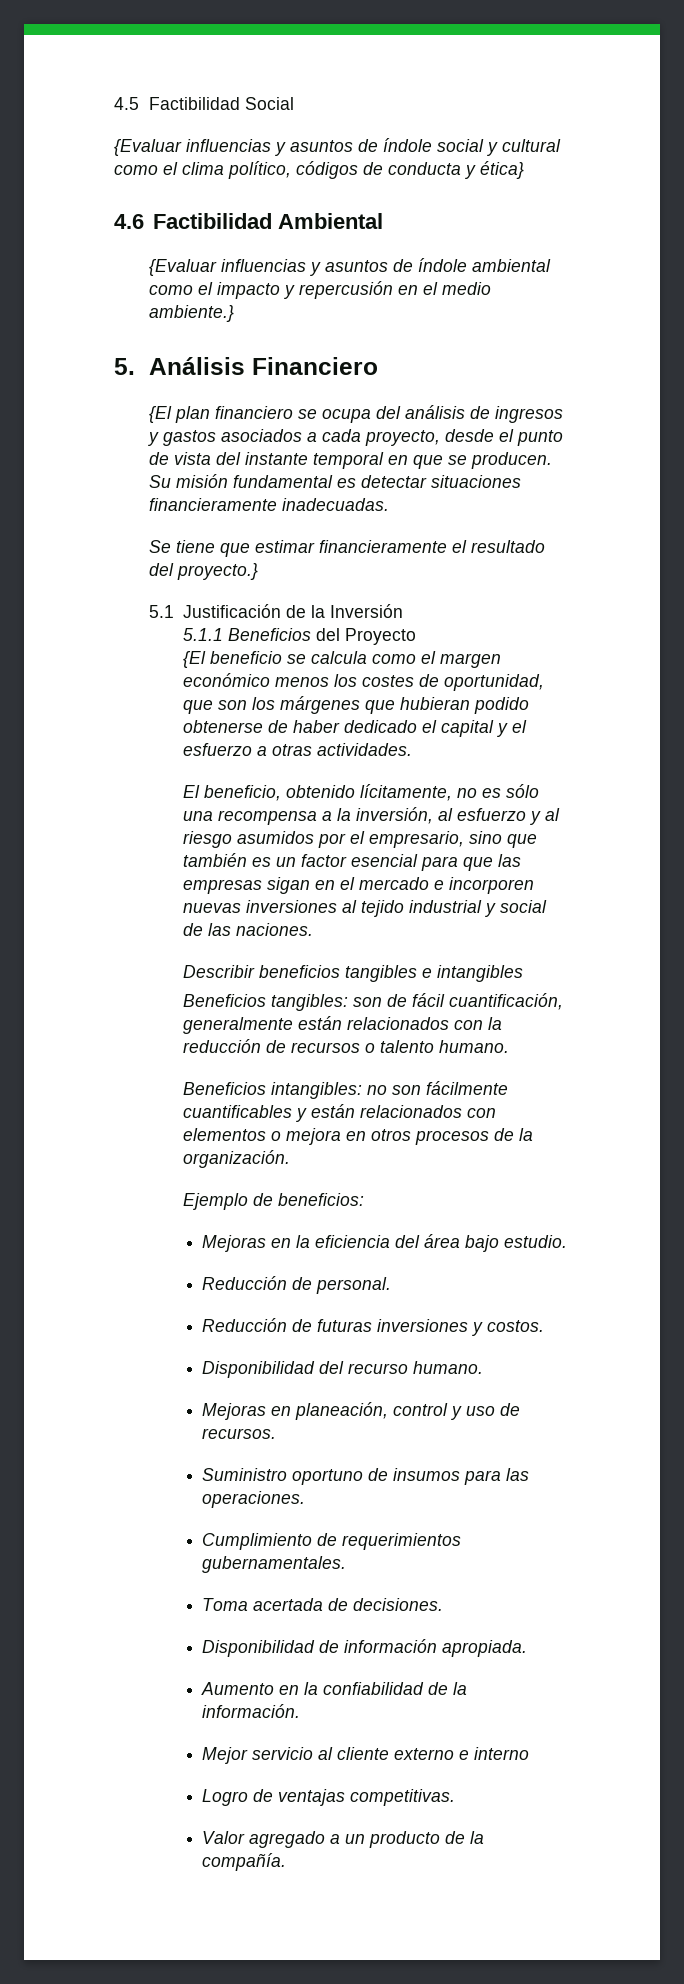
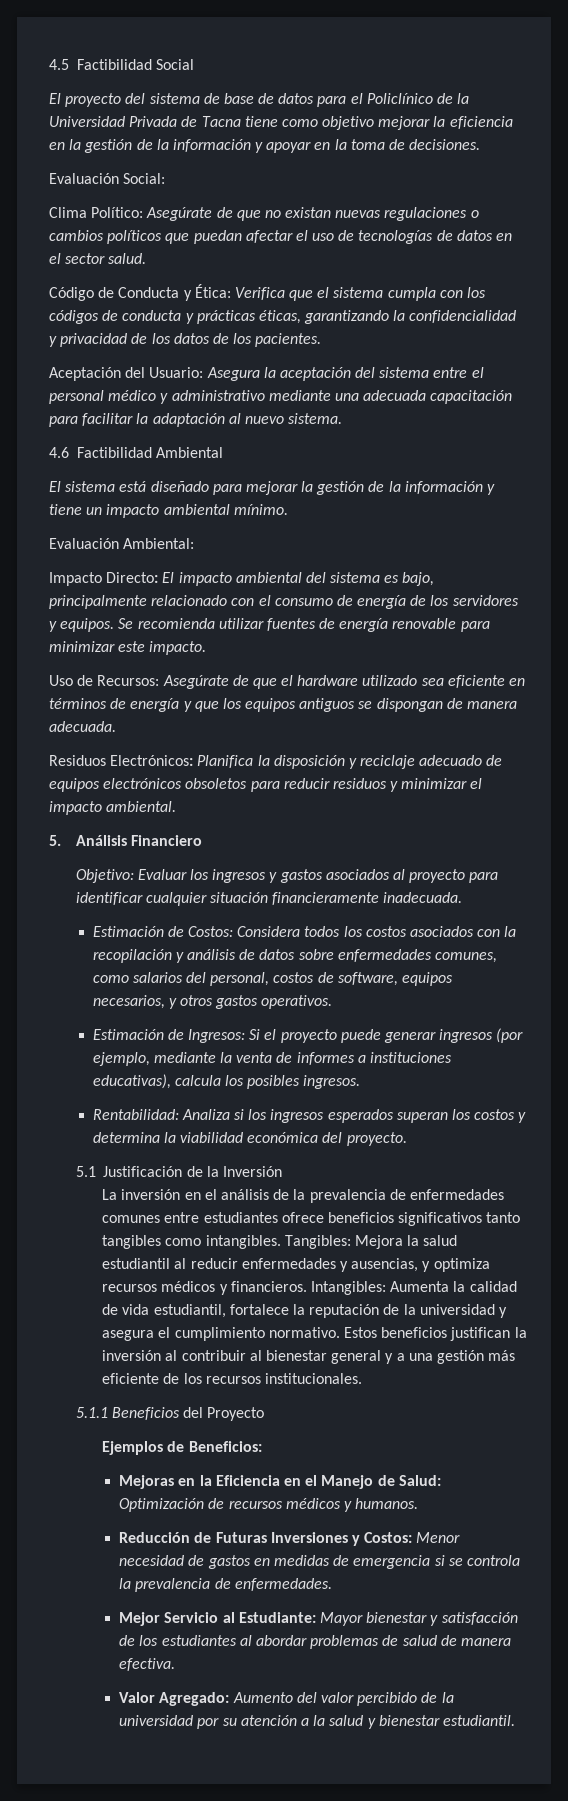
- {Evaluar influencias y asuntos de índole social y cultural como el clima político, códigos de conducta y ética}
+ El proyecto del sistema de base de datos para el Policlínico de la Universidad Privada de Tacna tiene como objetivo mejorar la eficiencia en la gestión de la información y apoyar en la toma de decisiones.
+ Evaluación Social:
+ Clima Político: Asegúrate de que no existan nuevas regulaciones o cambios políticos que puedan afectar el uso de tecnologías de datos en el sector salud.
+ Código de Conducta y Ética: Verifica que el sistema cumpla con los códigos de conducta y prácticas éticas, garantizando la confidencialidad y privacidad de los datos de los pacientes.
+ Aceptación del Usuario: Asegura la aceptación del sistema entre el personal médico y administrativo mediante una adecuada capacitación para facilitar la adaptación al nuevo sistema.
  4.6 Factibilidad Ambiental
- {Evaluar influencias y asuntos de índole ambiental como el impacto y repercusión en el medio ambiente.}
+ El sistema está diseñado para mejorar la gestión de la información y tiene un impacto ambiental mínimo.
+ Evaluación Ambiental:
+ Impacto Directo: El impacto ambiental del sistema es bajo, principalmente relacionado con el consumo de energía de los servidores y equipos. Se recomienda utilizar fuentes de energía renovable para minimizar este impacto.
+ Uso de Recursos: Asegúrate de que el hardware utilizado sea eficiente en términos de energía y que los equipos antiguos se dispongan de manera adecuada.
+ Residuos Electrónicos: Planifica la disposición y reciclaje adecuado de equipos electrónicos obsoletos para reducir residuos y minimizar el impacto ambiental.
  5. Análisis Financiero
- {El plan financiero se ocupa del análisis de ingresos y gastos asociados a cada proyecto, desde el punto de vista del instante temporal en que se producen. Su misión fundamental es detectar situaciones financieramente inadecuadas.
- Se tiene que estimar financieramente el resultado del proyecto.}
+ Objetivo: Evaluar los ingresos y gastos asociados al proyecto para identificar cualquier situación financieramente inadecuada.
+ Estimación de Costos: Considera todos los costos asociados con la recopilación y análisis de datos sobre enfermedades comunes, como salarios del personal, costos de software, equipos necesarios, y otros gastos operativos.
+ Estimación de Ingresos: Si el proyecto puede generar ingresos (por ejemplo, mediante la venta de informes a instituciones educativas), calcula los posibles ingresos.
+ Rentabilidad: Analiza si los ingresos esperados superan los costos y determina la viabilidad económica del proyecto.
+ La inversión en el análisis de la prevalencia de enfermedades comunes entre estudiantes ofrece beneficios significativos tanto tangibles como intangibles. Tangibles: Mejora la salud estudiantil al reducir enfermedades y ausencias, y optimiza recursos médicos y financieros. Intangibles: Aumenta la calidad de vida estudiantil, fortalece la reputación de la universidad y asegura el cumplimiento normativo. Estos beneficios justifican la inversión al contribuir al bienestar general y a una gestión más eficiente de los recursos institucionales.
  5.1.1 Beneficios del Proyecto
- {El beneficio se calcula como el margen económico menos los costes de oportunidad, que son los márgenes que hubieran podido obtenerse de haber dedicado el capital y el esfuerzo a otras actividades.
- El beneficio, obtenido lícitamente, no es sólo una recompensa a la inversión, al esfuerzo y al riesgo asumidos por el empresario, sino que también es un factor esencial para que las empresas sigan en el mercado e incorporen nuevas inversiones al tejido industrial y social de las naciones.
- Describir beneficios tangibles e intangibles
- Beneficios tangibles: son de fácil cuantificación, generalmente están relacionados con la reducción de recursos o talento humano.
- Beneficios intangibles: no son fácilmente cuantificables y están relacionados con elementos o mejora en otros procesos de la organización.
- Ejemplo de beneficios:
- Mejoras en la eficiencia del área bajo estudio.
- Reducción de personal.
- Reducción de futuras inversiones y costos.
- Disponibilidad del recurso humano.
- Mejoras en planeación, control y uso de recursos.
- Suministro oportuno de insumos para las operaciones.
- Cumplimiento de requerimientos gubernamentales.
- Toma acertada de decisiones.
- Disponibilidad de información apropiada.
- Aumento en la confiabilidad de la información.
- Mejor servicio al cliente externo e interno
- Logro de ventajas competitivas.
- Valor agregado a un producto de la compañía.
+ Ejemplos de Beneficios:
+ Mejoras en la Eficiencia en el Manejo de Salud: Optimización de recursos médicos y humanos.
+ Reducción de Futuras Inversiones y Costos: Menor necesidad de gastos en medidas de emergencia si se controla la prevalencia de enfermedades.
+ Mejor Servicio al Estudiante: Mayor bienestar y satisfacción de los estudiantes al abordar problemas de salud de manera efectiva.
+ Valor Agregado: Aumento del valor percibido de la universidad por su atención a la salud y bienestar estudiantil.

